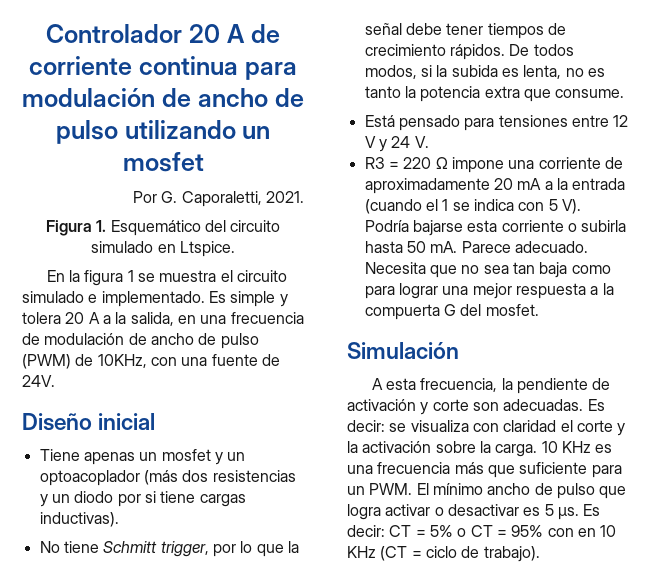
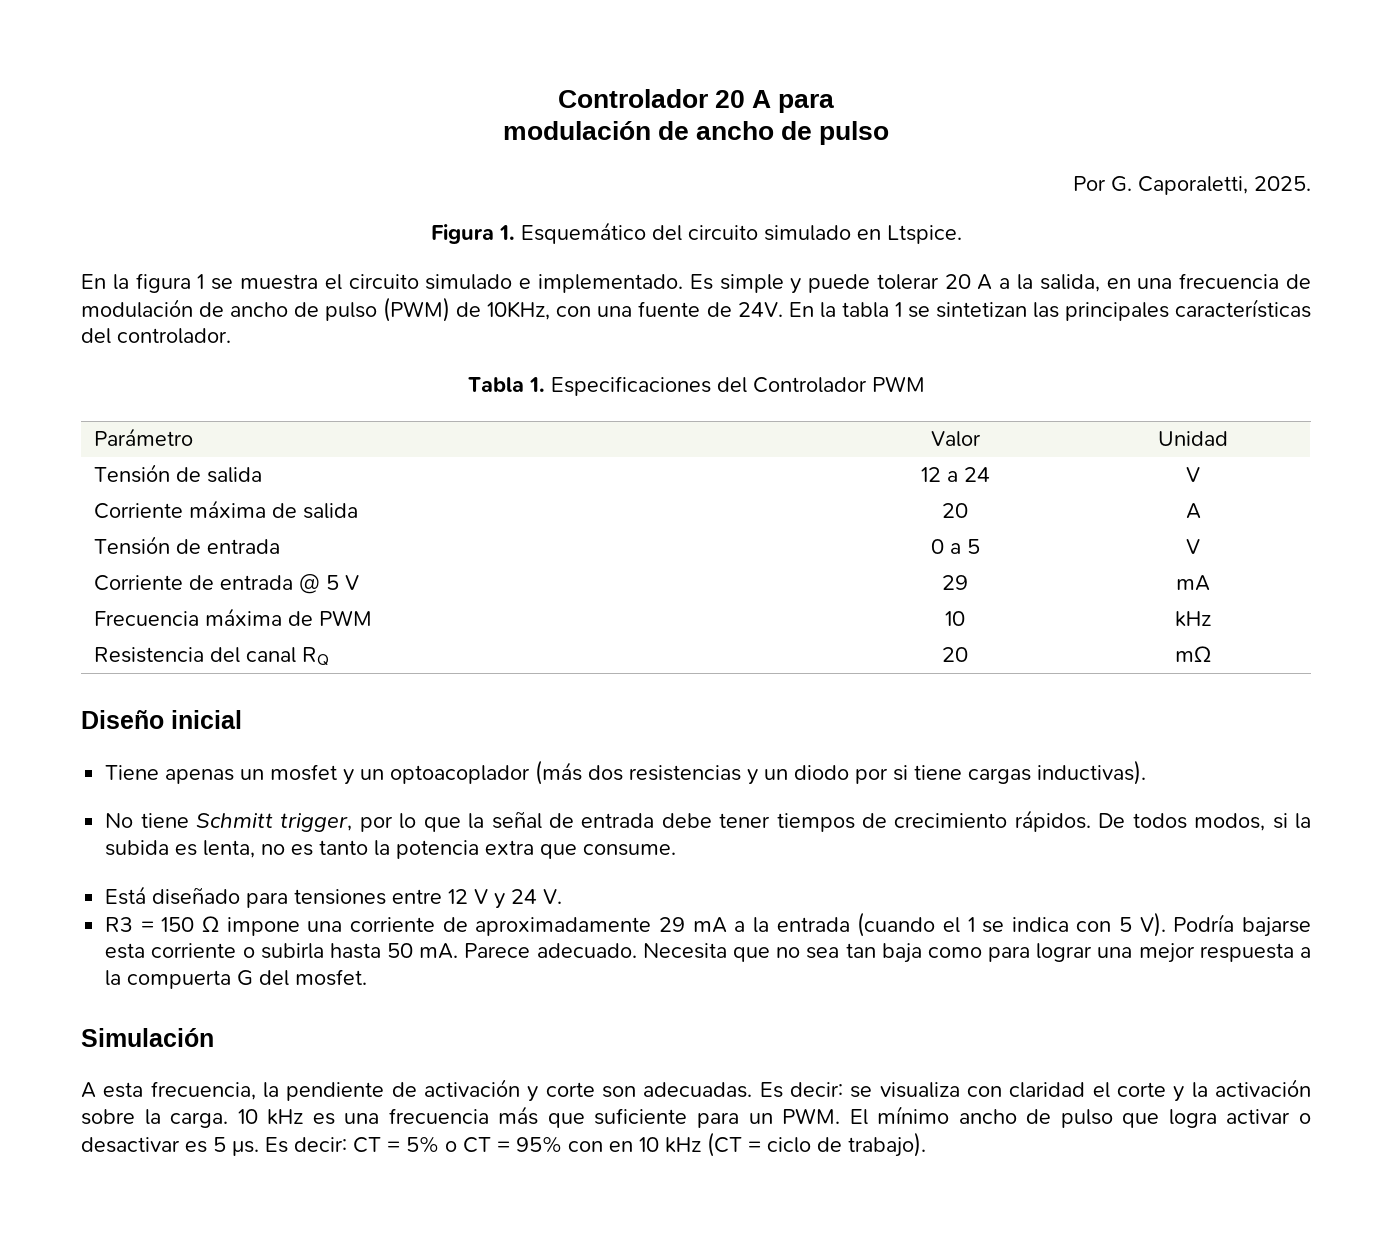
- Controlador 20 A de corriente continua para modulación de ancho de pulso utilizando un mosfet
+ Controlador 20 A para
+ modulación de ancho de pulso
- Por G. Caporaletti, 2021.
+ Por G. Caporaletti, 2025.
- Es simple y tolera 20 A a la salida, en una frecuencia de modulación de ancho de pulso (PWM) de 10KHz, con una fuente de 24V.
+ Es simple y puede tolerar 20 A a la salida, en una frecuencia de modulación de ancho de pulso (PWM) de 10KHz, con una fuente de 24V. En la tabla 1 se sintetizan las principales características del controlador.
+ Tabla 1. Especificaciones del Controlador PWM
+ Parámetro | Valor | Unidad
+ Tensión de salida | 12 a 24 | V
+ Corriente máxima de salida | 20 | A
+ Tensión de entrada | 0 a 5 | V
+ Corriente de entrada @ 5 V | 29 | mA
+ Frecuencia máxima de PWM | 10 | kHz
+ Resistencia del canal RQ | 20 | mΩ
- No tiene Schmitt trigger, por lo que la señal debe tener tiempos de crecimiento rápidos.
+ No tiene Schmitt trigger, por lo que la señal de entrada debe tener tiempos de crecimiento rápidos.
- Está pensado para tensiones entre 12 V y 24 V.
+ Está diseñado para tensiones entre 12 V y 24 V.
- R3 = 220 Ω impone una corriente de aproximadamente 20 mA a la entrada (cuando el 1 se indica con 5 V). Podría bajarse esta corriente o subirla hasta 50 mA.
+ R3 = 150 Ω impone una corriente de aproximadamente 29 mA a la entrada (cuando el 1 se indica con 5 V). Podría bajarse esta corriente o subirla hasta 50 mA.
- 10 KHz es una frecuencia más que suficiente para un PWM. El mínimo ancho de pulso que logra activar o desactivar es 5 μs.
+ 10 kHz es una frecuencia más que suficiente para un PWM. El mínimo ancho de pulso que logra activar o desactivar es 5 μs.
- Es decir: CT = 5% o CT = 95% con en 10 KHz (CT = ciclo de trabajo).
+ Es decir: CT = 5% o CT = 95% con en 10 kHz (CT = ciclo de trabajo).

